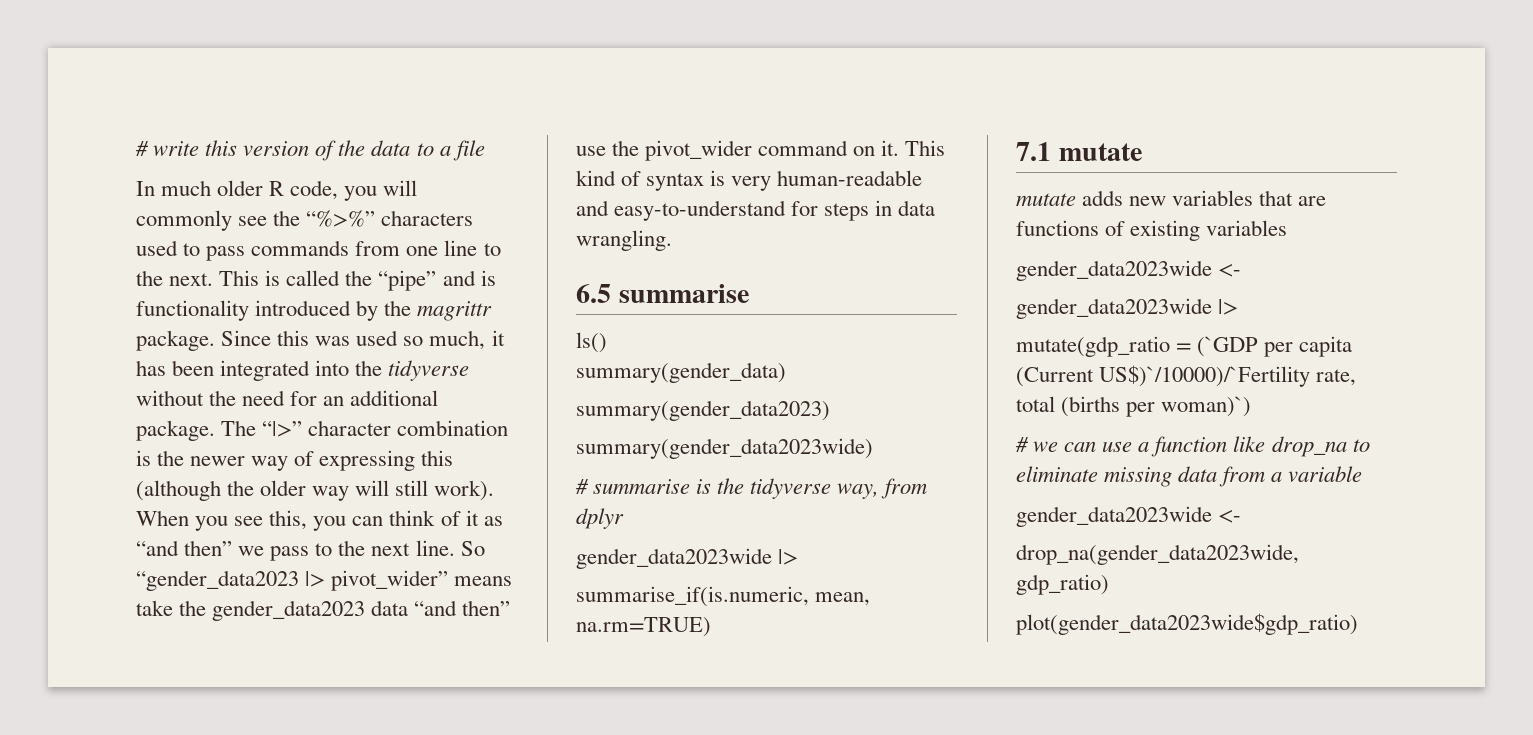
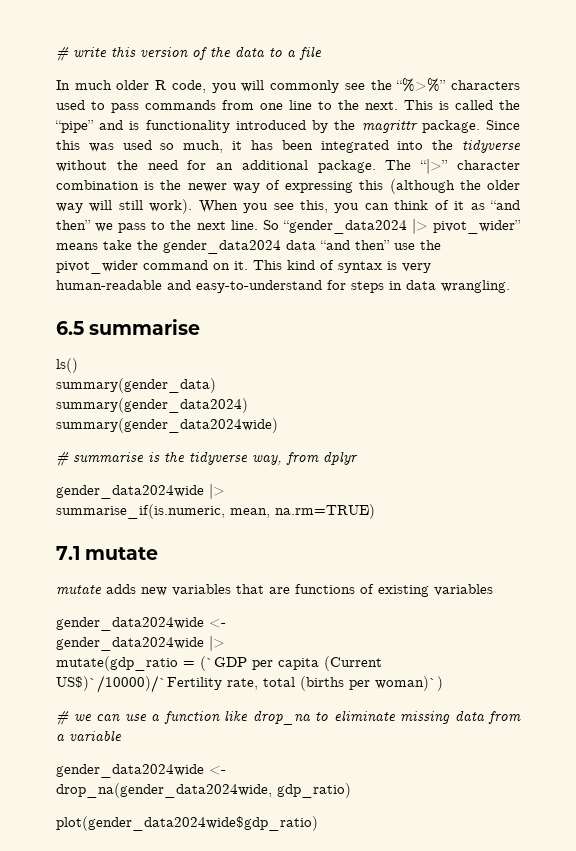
- So “gender_data2023 |> pivot_wider” means take the gender_data2023 data “and then” use the pivot_wider command on it.
+ So “gender_data2024 |> pivot_wider” means take the gender_data2024 data “and then” use the pivot_wider command on it.
- summary(gender_data2023)
- summary(gender_data2023wide)
+ summary(gender_data2024)
+ summary(gender_data2024wide)
  # summarise is the tidyverse way, from dplyr
- gender_data2023wide |>
+ gender_data2024wide |>
  mutate adds new variables that are functions of existing variables
- gender_data2023wide <-
- gender_data2023wide |>
+ gender_data2024wide <-
+ gender_data2024wide |>
  # we can use a function like drop_na to eliminate missing data from a variable
- gender_data2023wide <-
- drop_na(gender_data2023wide, gdp_ratio)
+ gender_data2024wide <-
+ drop_na(gender_data2024wide, gdp_ratio)
- plot(gender_data2023wide$gdp_ratio)
+ plot(gender_data2024wide$gdp_ratio)

